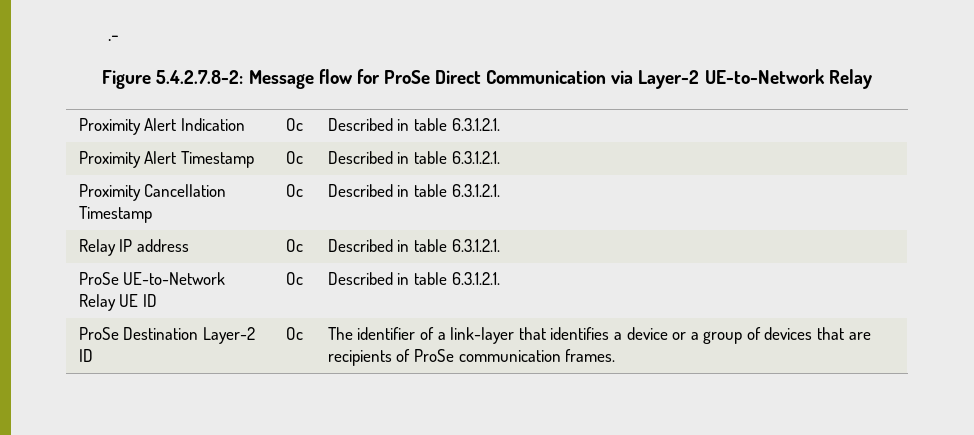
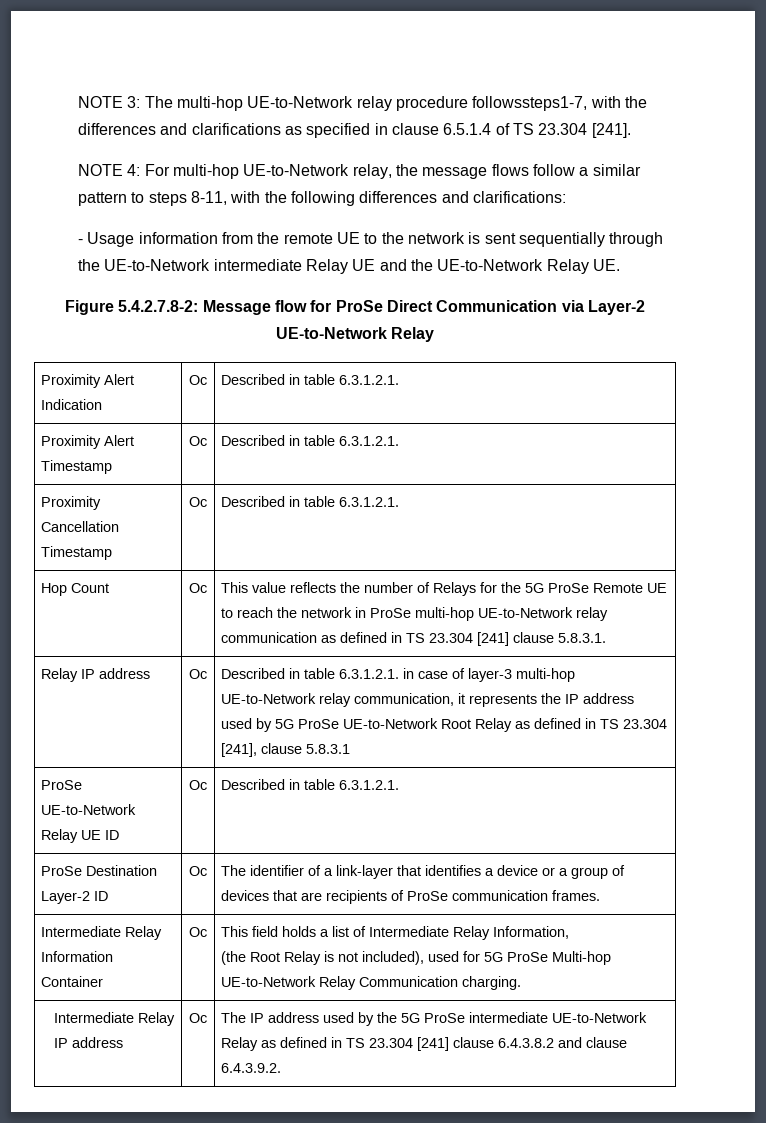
- .-
+ NOTE 3: The multi-hop UE-to-Network relay procedure followssteps1-7, with the differences and clarifications as specified in clause 6.5.1.4 of TS 23.304 [241].
+ NOTE 4: For multi-hop UE-to-Network relay, the message flows follow a similar pattern to steps 8-11, with the following differences and clarifications:
+ - Usage information from the remote UE to the network is sent sequentially through the UE-to-Network intermediate Relay UE and the UE-to-Network Relay UE.
+ Hop Count | Oc | This value reflects the number of Relays for the 5G ProSe Remote UE to reach the network in ProSe multi-hop UE-to-Network relay communication as defined in TS 23.304 [241] clause 5.8.3.1.
- Relay IP address | Oc | Described in table 6.3.1.2.1.
+ Relay IP address | Oc | Described in table 6.3.1.2.1. in case of layer-3 multi-hop UE-to-Network relay communication, it represents the IP address used by 5G ProSe UE-to-Network Root Relay as defined in TS 23.304 [241], clause 5.8.3.1
+ Intermediate Relay Information Container | Oc | This field holds a list of Intermediate Relay Information,
+ (the Root Relay is not included), used for 5G ProSe Multi-hop UE-to-Network Relay Communication charging.
+ Intermediate Relay IP address | Oc | The IP address used by the 5G ProSe intermediate UE-to-Network Relay as defined in TS 23.304 [241] clause 6.4.3.8.2 and clause 6.4.3.9.2.

